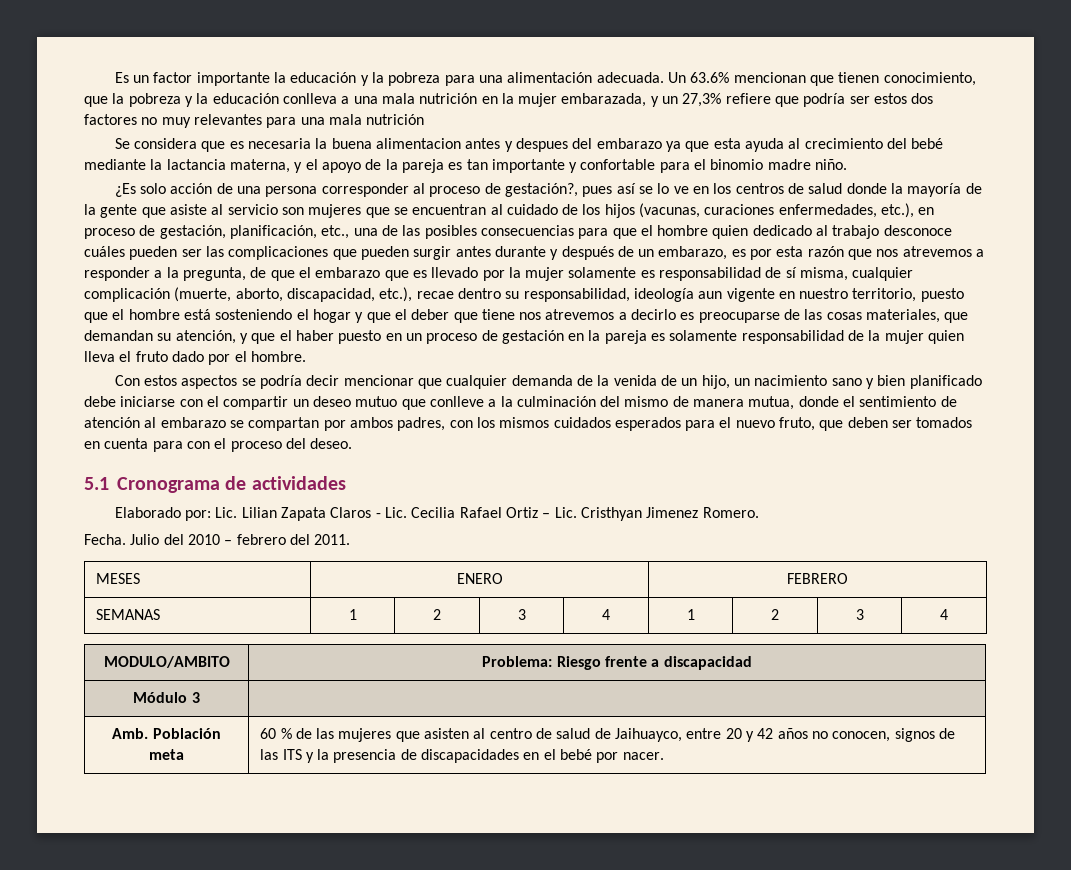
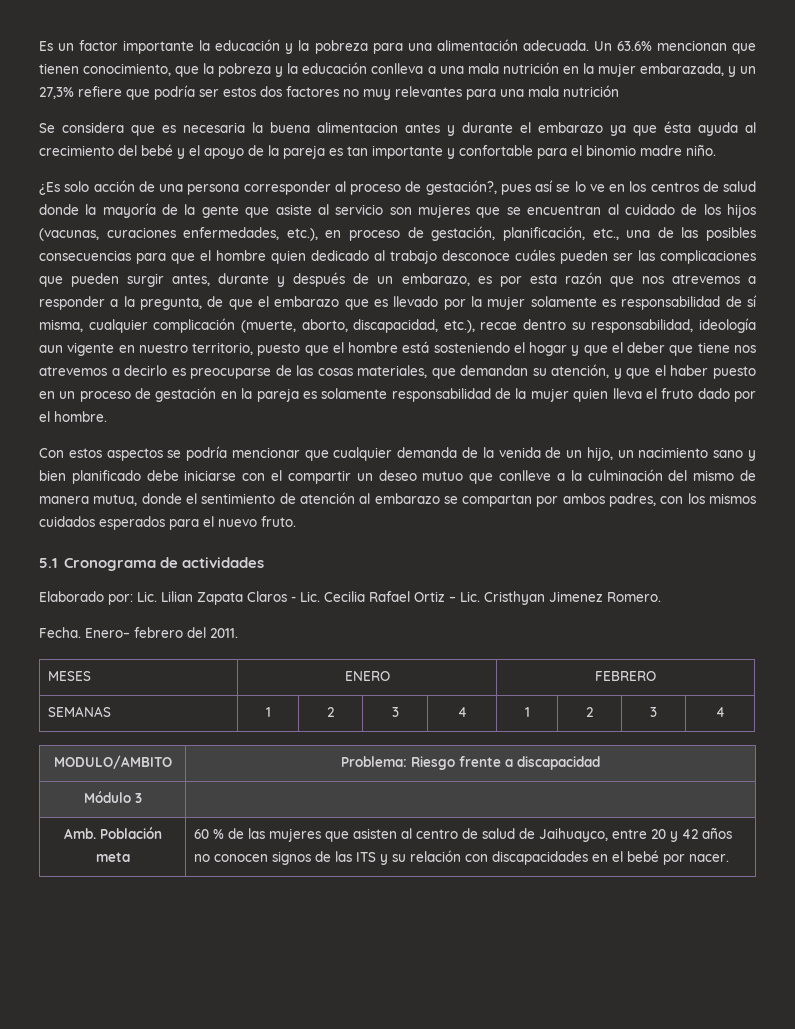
- Se considera que es necesaria la buena alimentacion antes y despues del embarazo ya que esta ayuda al crecimiento del bebé mediante la lactancia materna, y el apoyo de la pareja es tan importante y confortable para el binomio madre niño.
+ Se considera que es necesaria la buena alimentacion antes y durante el embarazo ya que ésta ayuda al crecimiento del bebé y el apoyo de la pareja es tan importante y confortable para el binomio madre niño.
- ¿Es solo acción de una persona corresponder al proceso de gestación?, pues así se lo ve en los centros de salud donde la mayoría de la gente que asiste al servicio son mujeres que se encuentran al cuidado de los hijos (vacunas, curaciones enfermedades, etc.), en proceso de gestación, planificación, etc., una de las posibles consecuencias para que el hombre quien dedicado al trabajo desconoce cuáles pueden ser las complicaciones que pueden surgir antes durante y después de un embarazo, es por esta razón que nos atrevemos a responder a la pregunta, de que el embarazo que es llevado por la mujer solamente es responsabilidad de sí misma, cualquier complicación (muerte, aborto, discapacidad, etc.), recae dentro su responsabilidad, ideología aun vigente en nuestro territorio, puesto que el hombre está sosteniendo el hogar y que el deber que tiene nos atrevemos a decirlo es preocuparse de las cosas materiales, que demandan su atención, y que el haber puesto en un proceso de gestación en la pareja es solamente responsabilidad de la mujer quien lleva el fruto dado por el hombre.
+ ¿Es solo acción de una persona corresponder al proceso de gestación?, pues así se lo ve en los centros de salud donde la mayoría de la gente que asiste al servicio son mujeres que se encuentran al cuidado de los hijos (vacunas, curaciones enfermedades, etc.), en proceso de gestación, planificación, etc., una de las posibles consecuencias para que el hombre quien dedicado al trabajo desconoce cuáles pueden ser las complicaciones que pueden surgir antes, durante y después de un embarazo, es por esta razón que nos atrevemos a responder a la pregunta, de que el embarazo que es llevado por la mujer solamente es responsabilidad de sí misma, cualquier complicación (muerte, aborto, discapacidad, etc.), recae dentro su responsabilidad, ideología aun vigente en nuestro territorio, puesto que el hombre está sosteniendo el hogar y que el deber que tiene nos atrevemos a decirlo es preocuparse de las cosas materiales, que demandan su atención, y que el haber puesto en un proceso de gestación en la pareja es solamente responsabilidad de la mujer quien lleva el fruto dado por el hombre.
- Con estos aspectos se podría decir mencionar que cualquier demanda de la venida de un hijo, un nacimiento sano y bien planificado debe iniciarse con el compartir un deseo mutuo que conlleve a la culminación del mismo de manera mutua, donde el sentimiento de atención al embarazo se compartan por ambos padres, con los mismos cuidados esperados para el nuevo fruto, que deben ser tomados en cuenta para con el proceso del deseo.
+ Con estos aspectos se podría mencionar que cualquier demanda de la venida de un hijo, un nacimiento sano y bien planificado debe iniciarse con el compartir un deseo mutuo que conlleve a la culminación del mismo de manera mutua, donde el sentimiento de atención al embarazo se compartan por ambos padres, con los mismos cuidados esperados para el nuevo fruto.
- Julio del 2010 – febrero del 2011.
+ Enero– febrero del 2011.
- Amb. Población meta | 60 % de las mujeres que asisten al centro de salud de Jaihuayco, entre 20 y 42 años no conocen, signos de las ITS y la presencia de discapacidades en el bebé por nacer.
+ Amb. Población meta | 60 % de las mujeres que asisten al centro de salud de Jaihuayco, entre 20 y 42 años no conocen signos de las ITS y su relación con discapacidades en el bebé por nacer.

